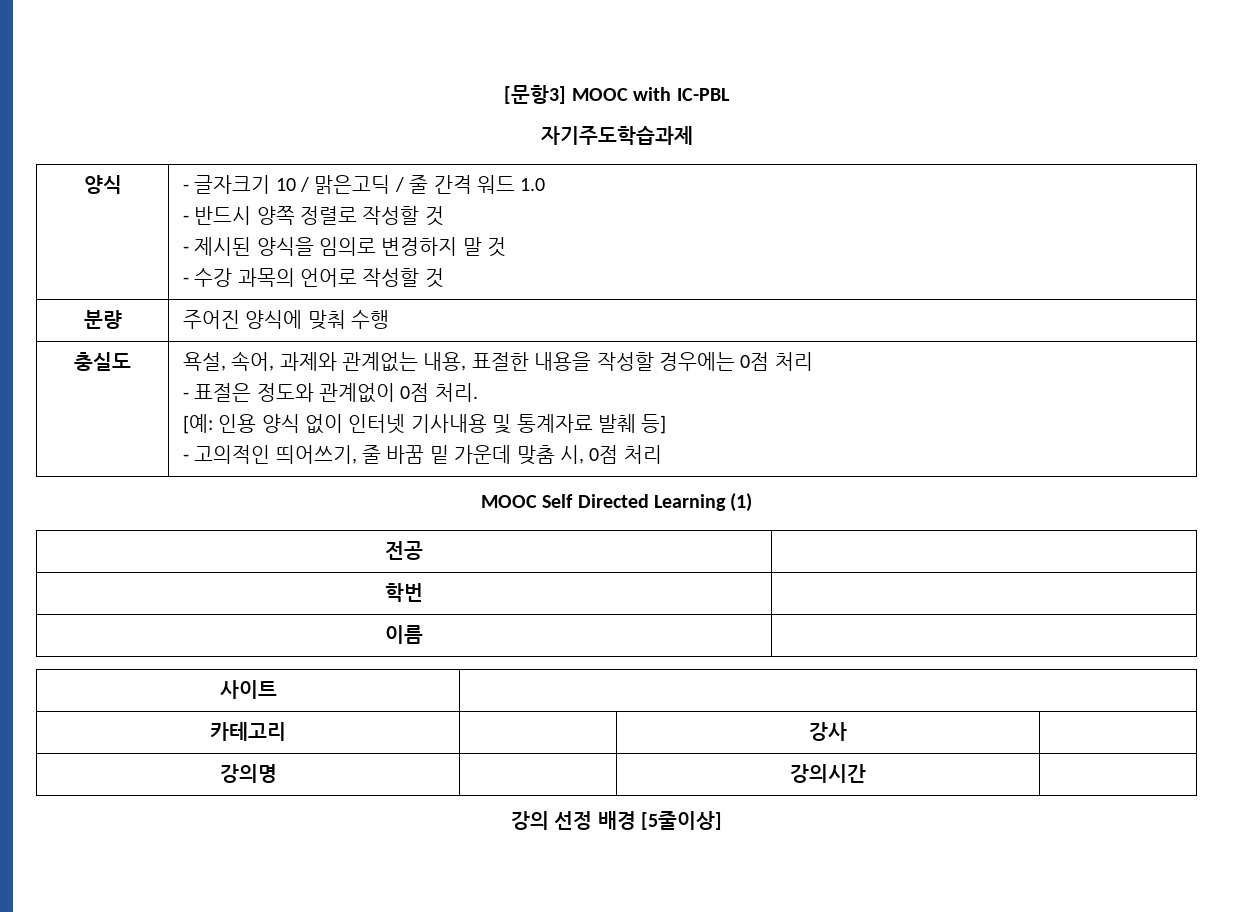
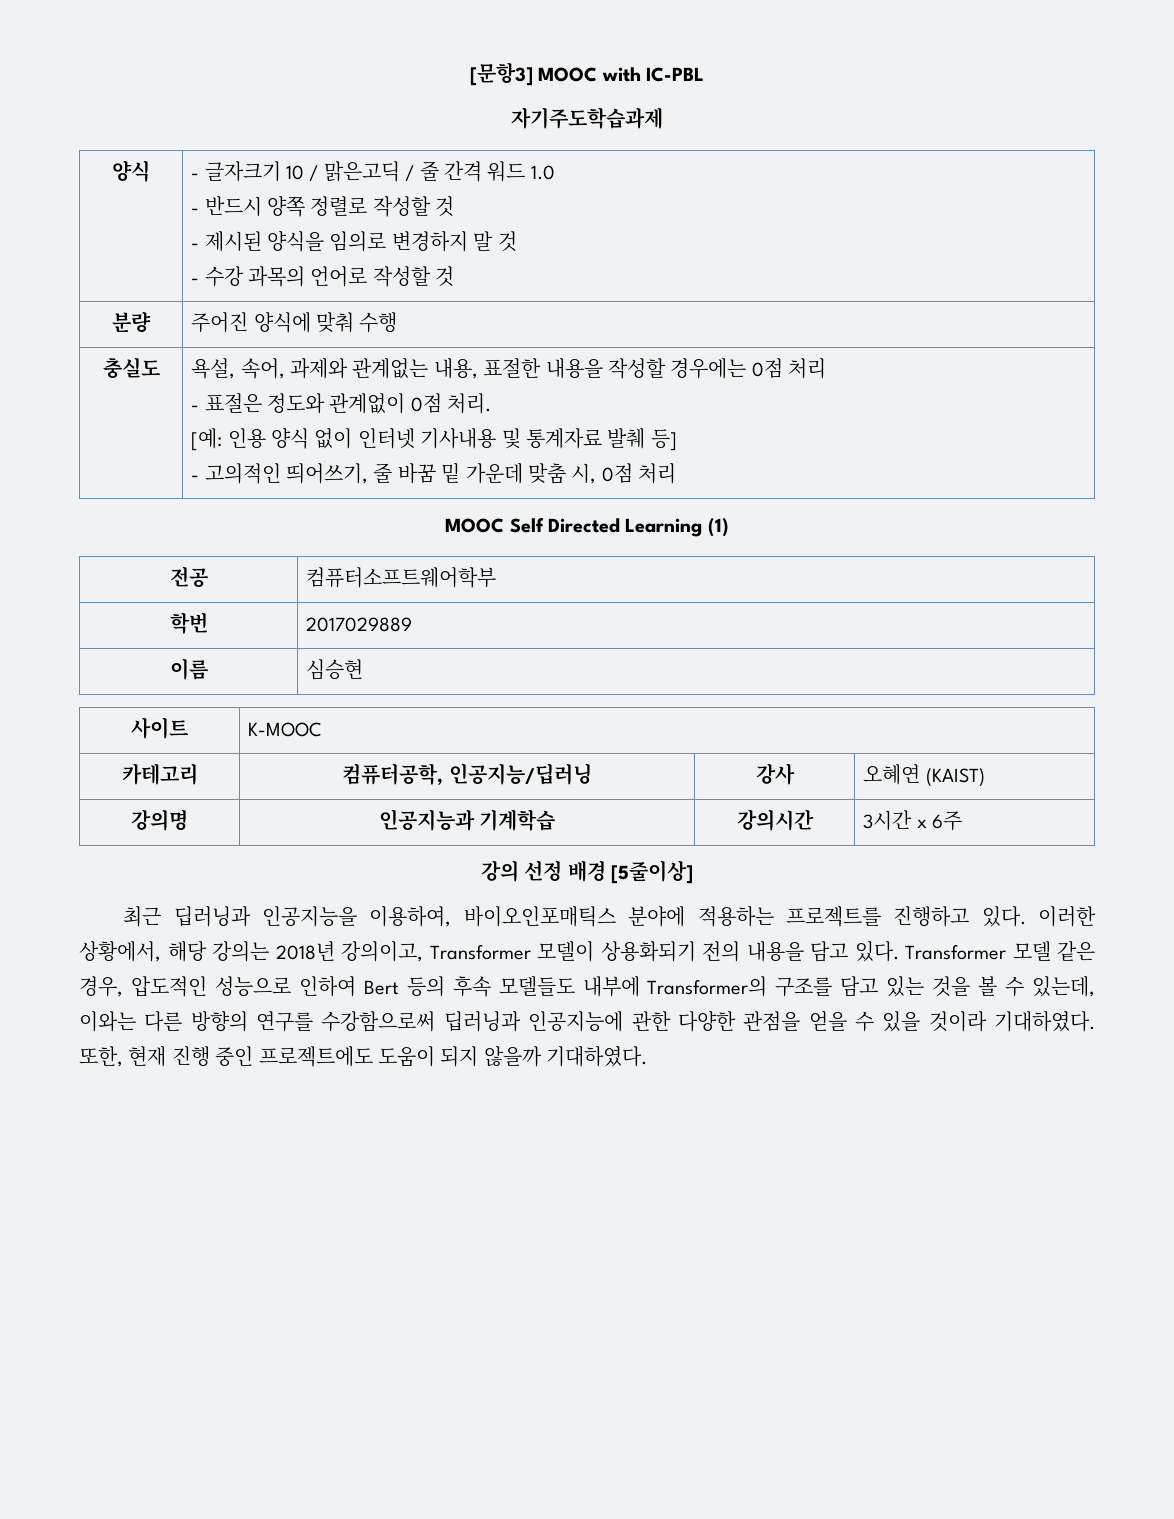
- 전공 |
+ 전공 | 컴퓨터소프트웨어학부
- 학번 |
+ 학번 | 2017029889
- 이름 |
+ 이름 | 심승현
- 사이트 |
+ 사이트 | K-MOOC
- 카테고리 | | 강사 |
+ 카테고리 | 컴퓨터공학, 인공지능/딥러닝 | 강사 | 오혜연 (KAIST)
- 강의명 | | 강의시간 |
+ 강의명 | 인공지능과 기계학습 | 강의시간 | 3시간 x 6주
+ 최근 딥러닝과 인공지능을 이용하여, 바이오인포매틱스 분야에 적용하는 프로젝트를 진행하고 있다. 이러한 상황에서, 해당 강의는 2018년 강의이고, Transformer 모델이 상용화되기 전의 내용을 담고 있다. Transformer 모델 같은 경우, 압도적인 성능으로 인하여 Bert 등의 후속 모델들도 내부에 Transformer의 구조를 담고 있는 것을 볼 수 있는데, 이와는 다른 방향의 연구를 수강함으로써 딥러닝과 인공지능에 관한 다양한 관점을 얻을 수 있을 것이라 기대하였다. 또한, 현재 진행 중인 프로젝트에도 도움이 되지 않을까 기대하였다.

